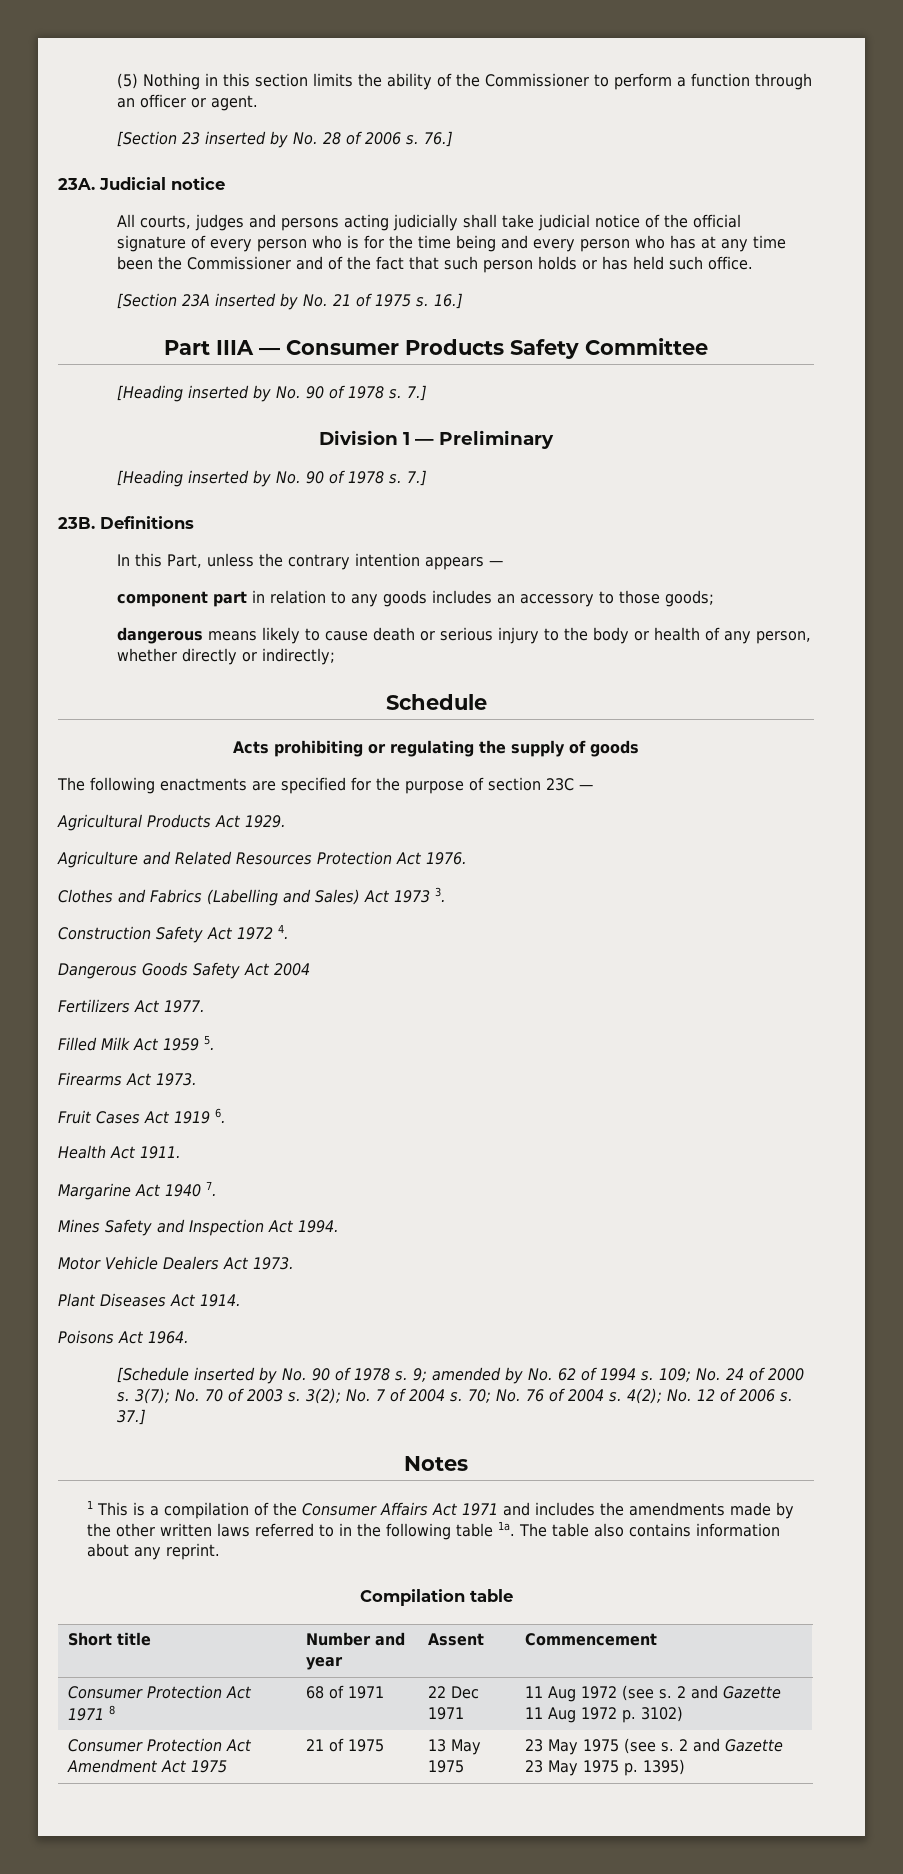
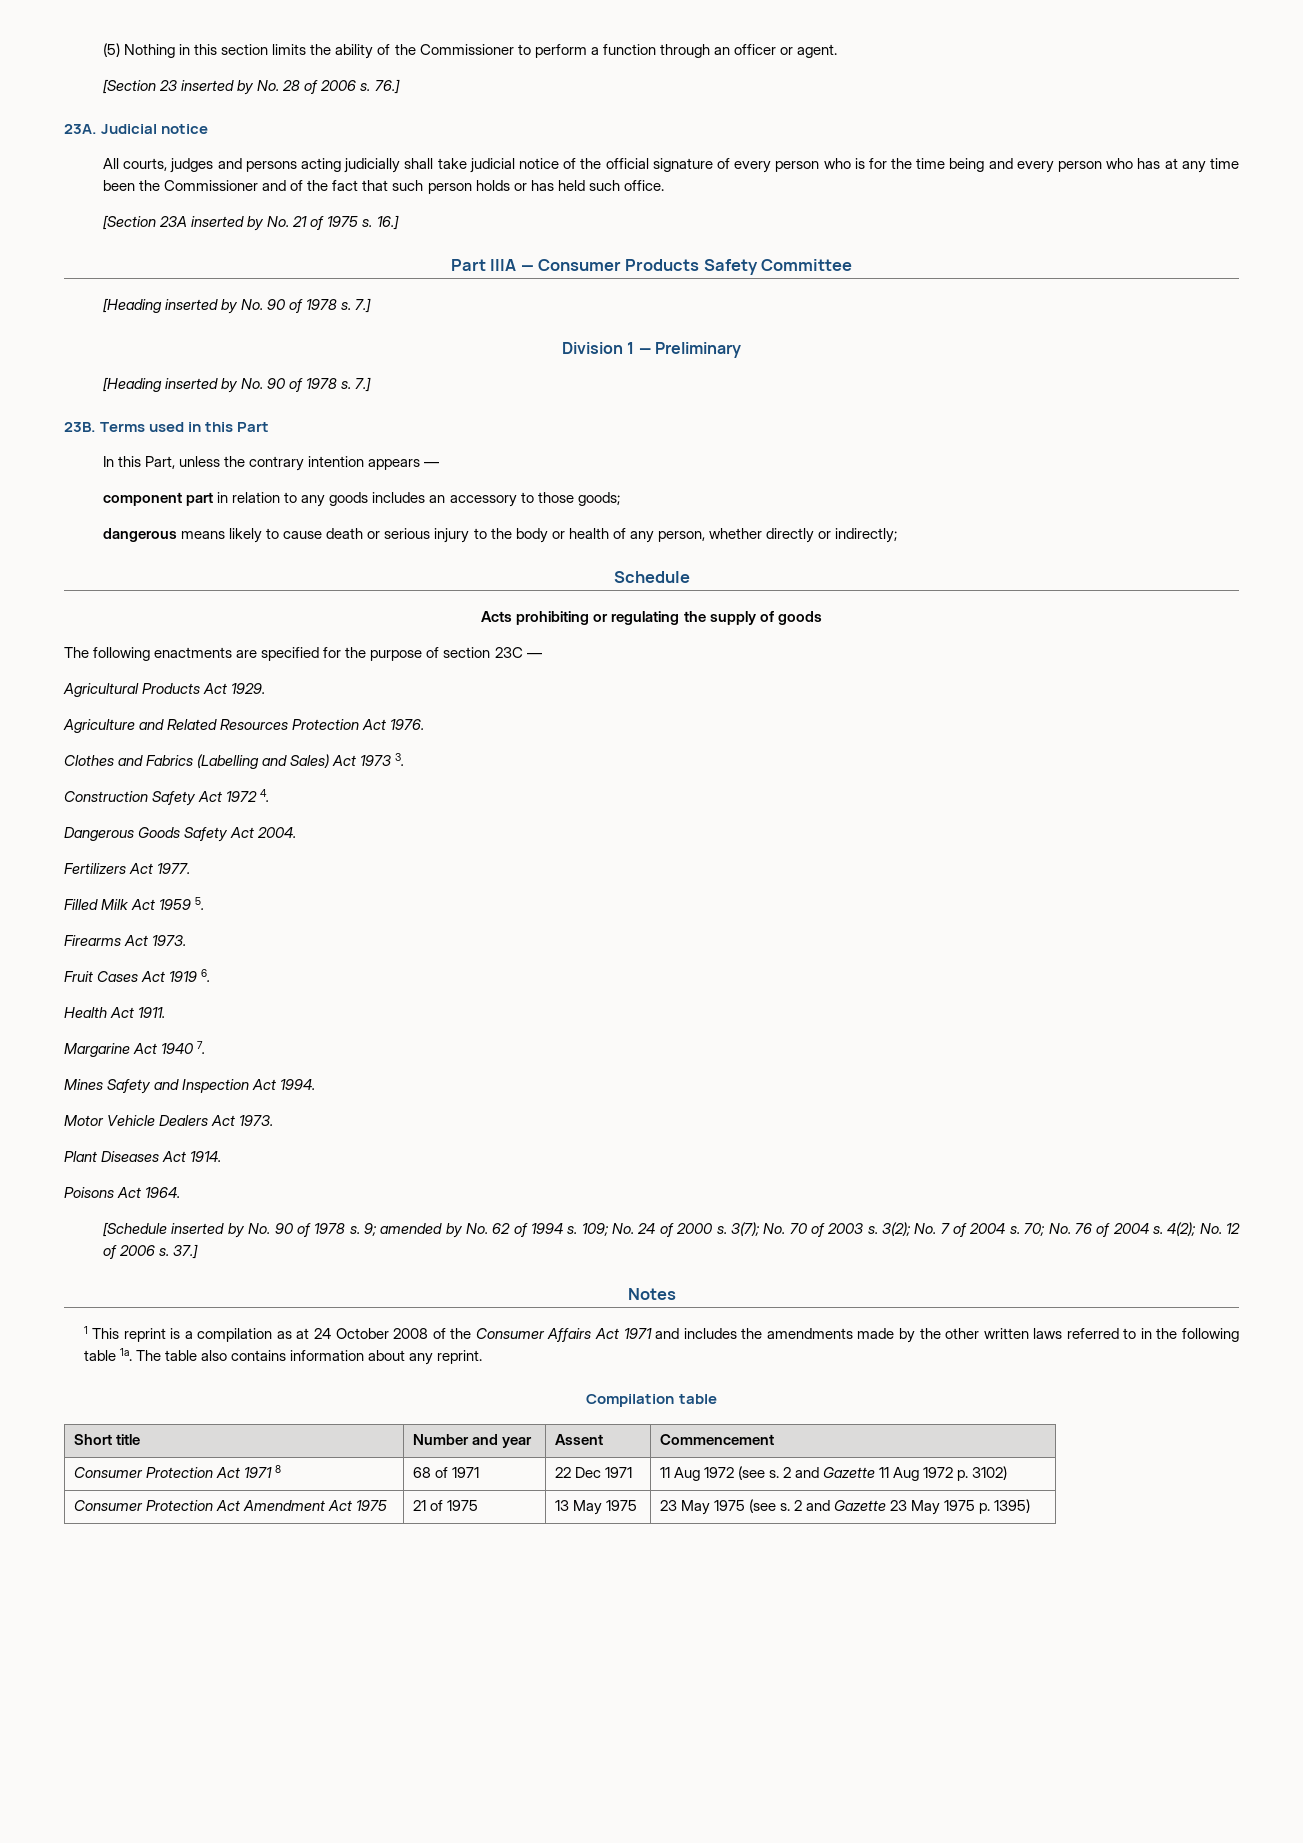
- Definitions
+ Terms used in this Part
- Dangerous Goods Safety Act 2004
+ Dangerous Goods Safety Act 2004.
- 1 This is a compilation of the Consumer Affairs Act 1971 and includes the amendments made by the other written laws referred to in the following table 1a.
+ 1 This reprint is a compilation as at 24 October 2008 of the Consumer Affairs Act 1971 and includes the amendments made by the other written laws referred to in the following table 1a.

